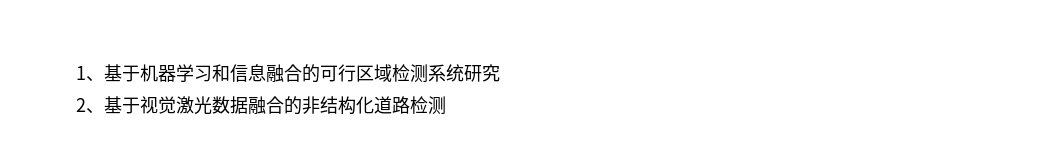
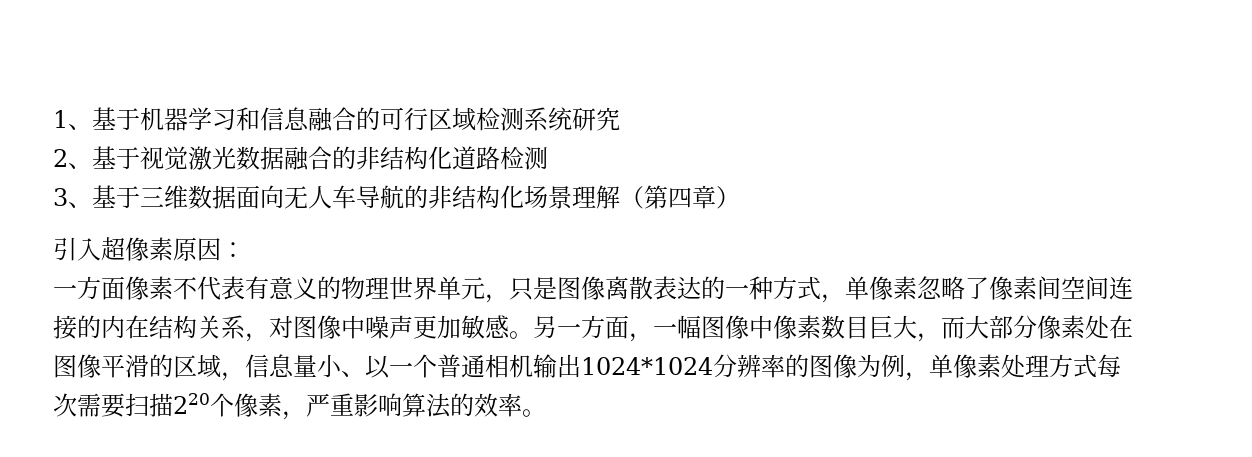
+ 3、基于三维数据面向无人车导航的非结构化场景理解（第四章）
+ 引入超像素原因：
+ 一方面像素不代表有意义的物理世界单元，只是图像离散表达的一种方式，单像素忽略了像素间空间连接的内在结构关系，对图像中噪声更加敏感。另一方面，一幅图像中像素数目巨大，而大部分像素处在图像平滑的区域，信息量小、以一个普通相机输出1024*1024分辨率的图像为例，单像素处理方式每次需要扫描220个像素，严重影响算法的效率。

